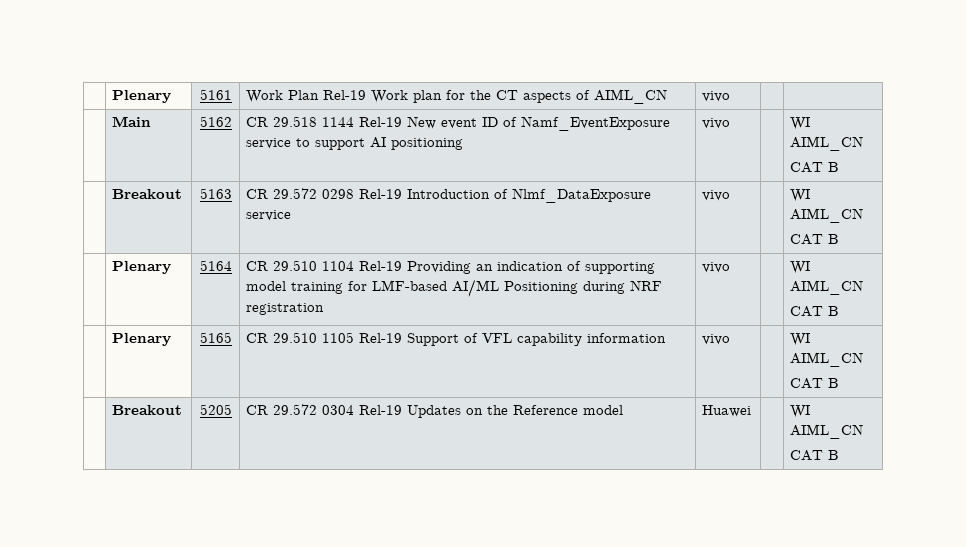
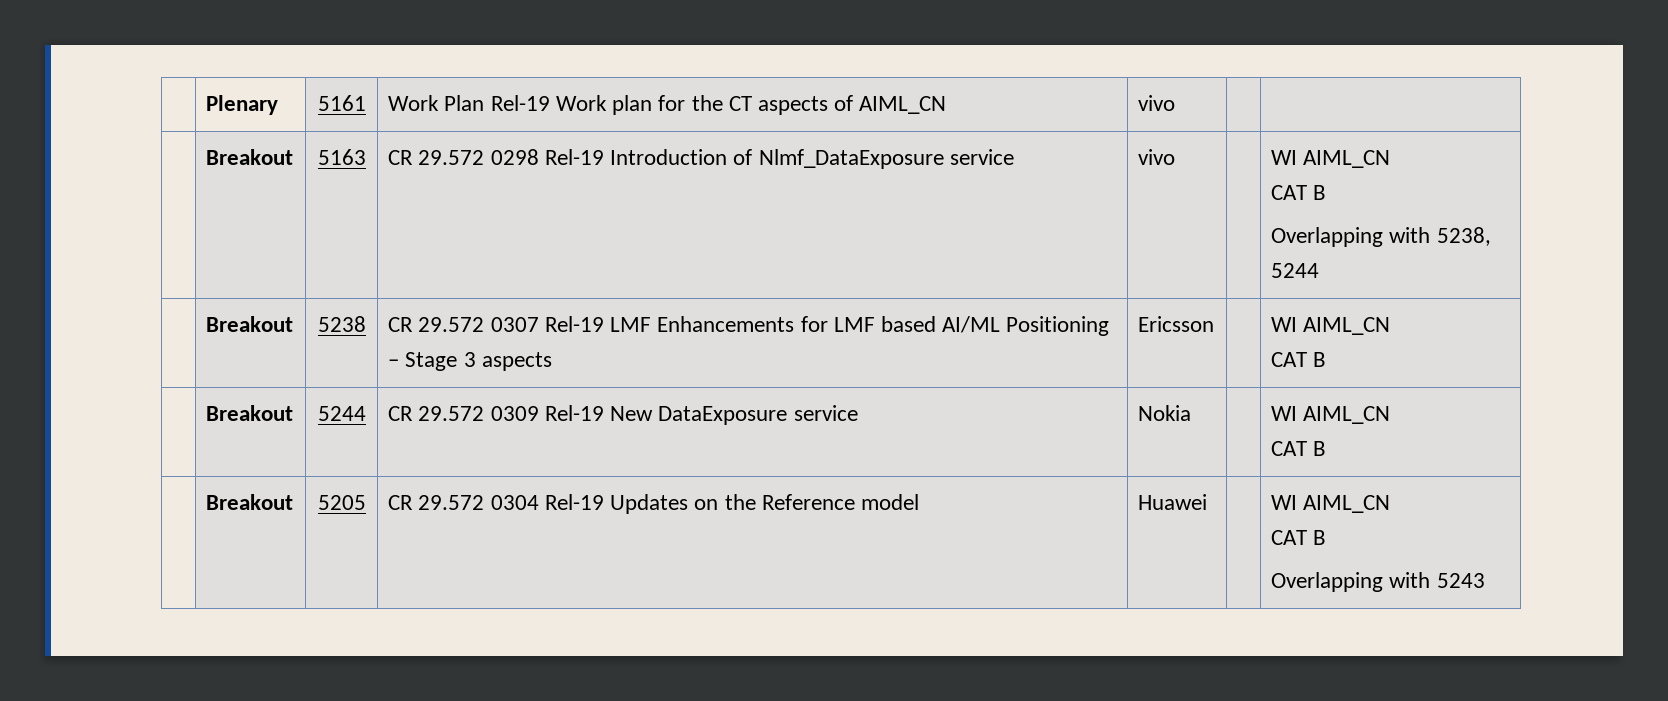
- | Main | 5162 | CR 29.518 1144 Rel-19 New event ID of Namf_EventExposure service to support AI positioning | vivo | | WI AIML_CN
- CAT B
  | Breakout | 5163 | CR 29.572 0298 Rel-19 Introduction of Nlmf_DataExposure service | vivo | | WI AIML_CN
  CAT B
- | Plenary | 5164 | CR 29.510 1104 Rel-19 Providing an indication of supporting model training for LMF-based AI/ML Positioning during NRF registration | vivo | | WI AIML_CN
+ Overlapping with 5238, 5244
+ | Breakout | 5238 | CR 29.572 0307 Rel-19 LMF Enhancements for LMF based AI/ML Positioning – Stage 3 aspects | Ericsson | | WI AIML_CN
  CAT B
- | Plenary | 5165 | CR 29.510 1105 Rel-19 Support of VFL capability information | vivo | | WI AIML_CN
+ | Breakout | 5244 | CR 29.572 0309 Rel-19 New DataExposure service | Nokia | | WI AIML_CN
  | Breakout | 5205 | CR 29.572 0304 Rel-19 Updates on the Reference model | Huawei | | WI AIML_CN
  CAT B
+ Overlapping with 5243

